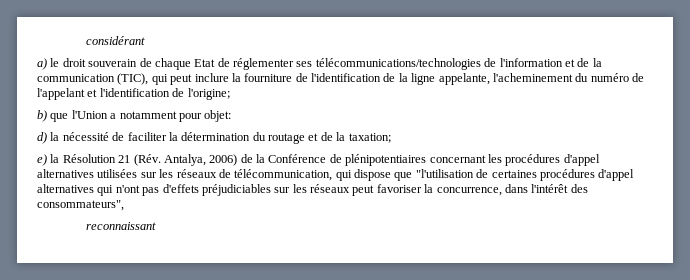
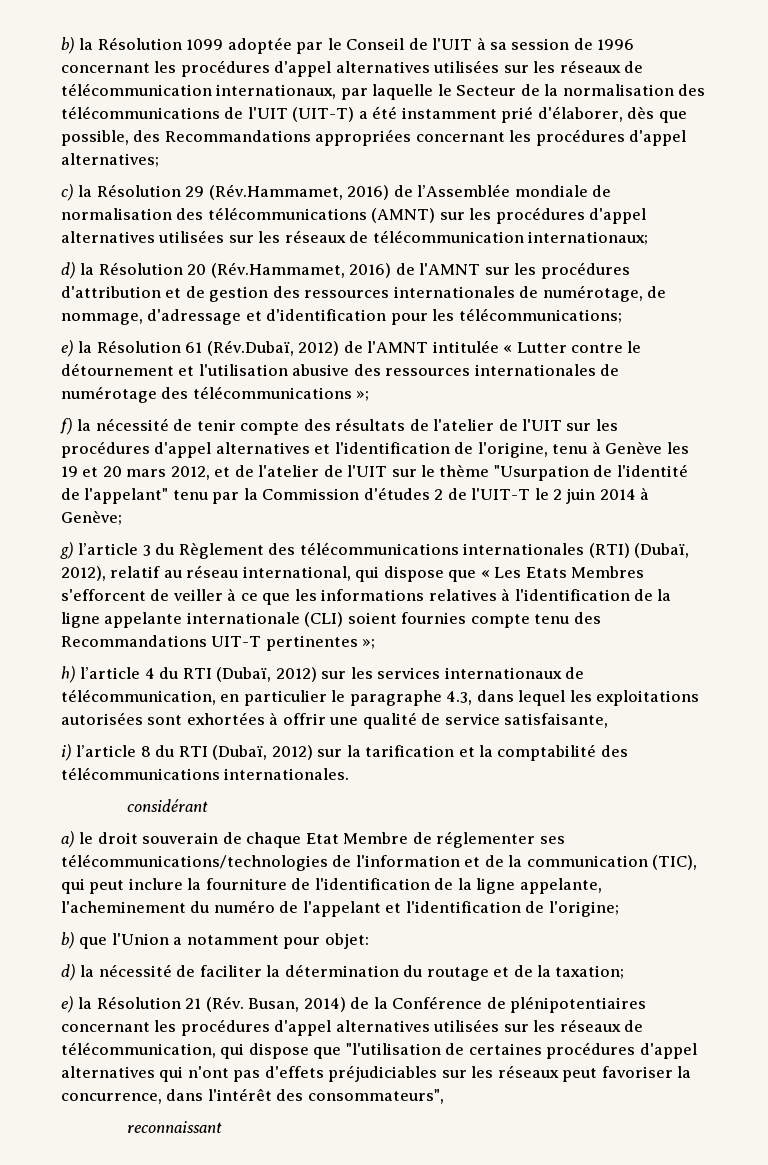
+ b) la Résolution 1099 adoptée par le Conseil de l'UIT à sa session de 1996 concernant les procédures d'appel alternatives utilisées sur les réseaux de télécommunication internationaux, par laquelle le Secteur de la normalisation des télécommunications de l'UIT (UIT-T) a été instamment prié d'élaborer, dès que possible, des Recommandations appropriées concernant les procédures d'appel alternatives;
+ c) la Résolution 29 (Rév.Hammamet, 2016) de l’Assemblée mondiale de normalisation des télécommunications (AMNT) sur les procédures d'appel alternatives utilisées sur les réseaux de télécommunication internationaux;
+ d) la Résolution 20 (Rév.Hammamet, 2016) de l'AMNT sur les procédures d'attribution et de gestion des ressources internationales de numérotage, de nommage, d'adressage et d'identification pour les télécommunications;
+ e) la Résolution 61 (Rév.Dubaï, 2012) de l'AMNT intitulée « Lutter contre le détournement et l'utilisation abusive des ressources internationales de numérotage des télécommunications »;
+ f) la nécessité de tenir compte des résultats de l'atelier de l'UIT sur les procédures d'appel alternatives et l'identification de l'origine, tenu à Genève les 19 et 20 mars 2012, et de l'atelier de l'UIT sur le thème "Usurpation de l'identité de l'appelant" tenu par la Commission d'études 2 de l'UIT-T le 2 juin 2014 à Genève;
+ g) l’article 3 du Règlement des télécommunications internationales (RTI) (Dubaï, 2012), relatif au réseau international, qui dispose que « Les Etats Membres s'efforcent de veiller à ce que les informations relatives à l'identification de la ligne appelante internationale (CLI) soient fournies compte tenu des Recommandations UIT-T pertinentes »;
+ h) l’article 4 du RTI (Dubaï, 2012) sur les services internationaux de télécommunication, en particulier le paragraphe 4.3, dans lequel les exploitations autorisées sont exhortées à offrir une qualité de service satisfaisante,
+ i) l’article 8 du RTI (Dubaï, 2012) sur la tarification et la comptabilité des télécommunications internationales.
- a) le droit souverain de chaque Etat de réglementer ses télécommunications/technologies de l'information et de la communication (TIC), qui peut inclure la fourniture de l'identification de la ligne appelante, l'acheminement du numéro de l'appelant et l'identification de l'origine;
+ a) le droit souverain de chaque Etat Membre de réglementer ses télécommunications/technologies de l'information et de la communication (TIC), qui peut inclure la fourniture de l'identification de la ligne appelante, l'acheminement du numéro de l'appelant et l'identification de l'origine;
- e) la Résolution 21 (Rév. Antalya, 2006) de la Conférence de plénipotentiaires concernant les procédures d'appel alternatives utilisées sur les réseaux de télécommunication, qui dispose que "l'utilisation de certaines procédures d'appel alternatives qui n'ont pas d'effets préjudiciables sur les réseaux peut favoriser la concurrence, dans l'intérêt des consommateurs",
+ e) la Résolution 21 (Rév. Busan, 2014) de la Conférence de plénipotentiaires concernant les procédures d'appel alternatives utilisées sur les réseaux de télécommunication, qui dispose que "l'utilisation de certaines procédures d'appel alternatives qui n'ont pas d'effets préjudiciables sur les réseaux peut favoriser la concurrence, dans l'intérêt des consommateurs",

